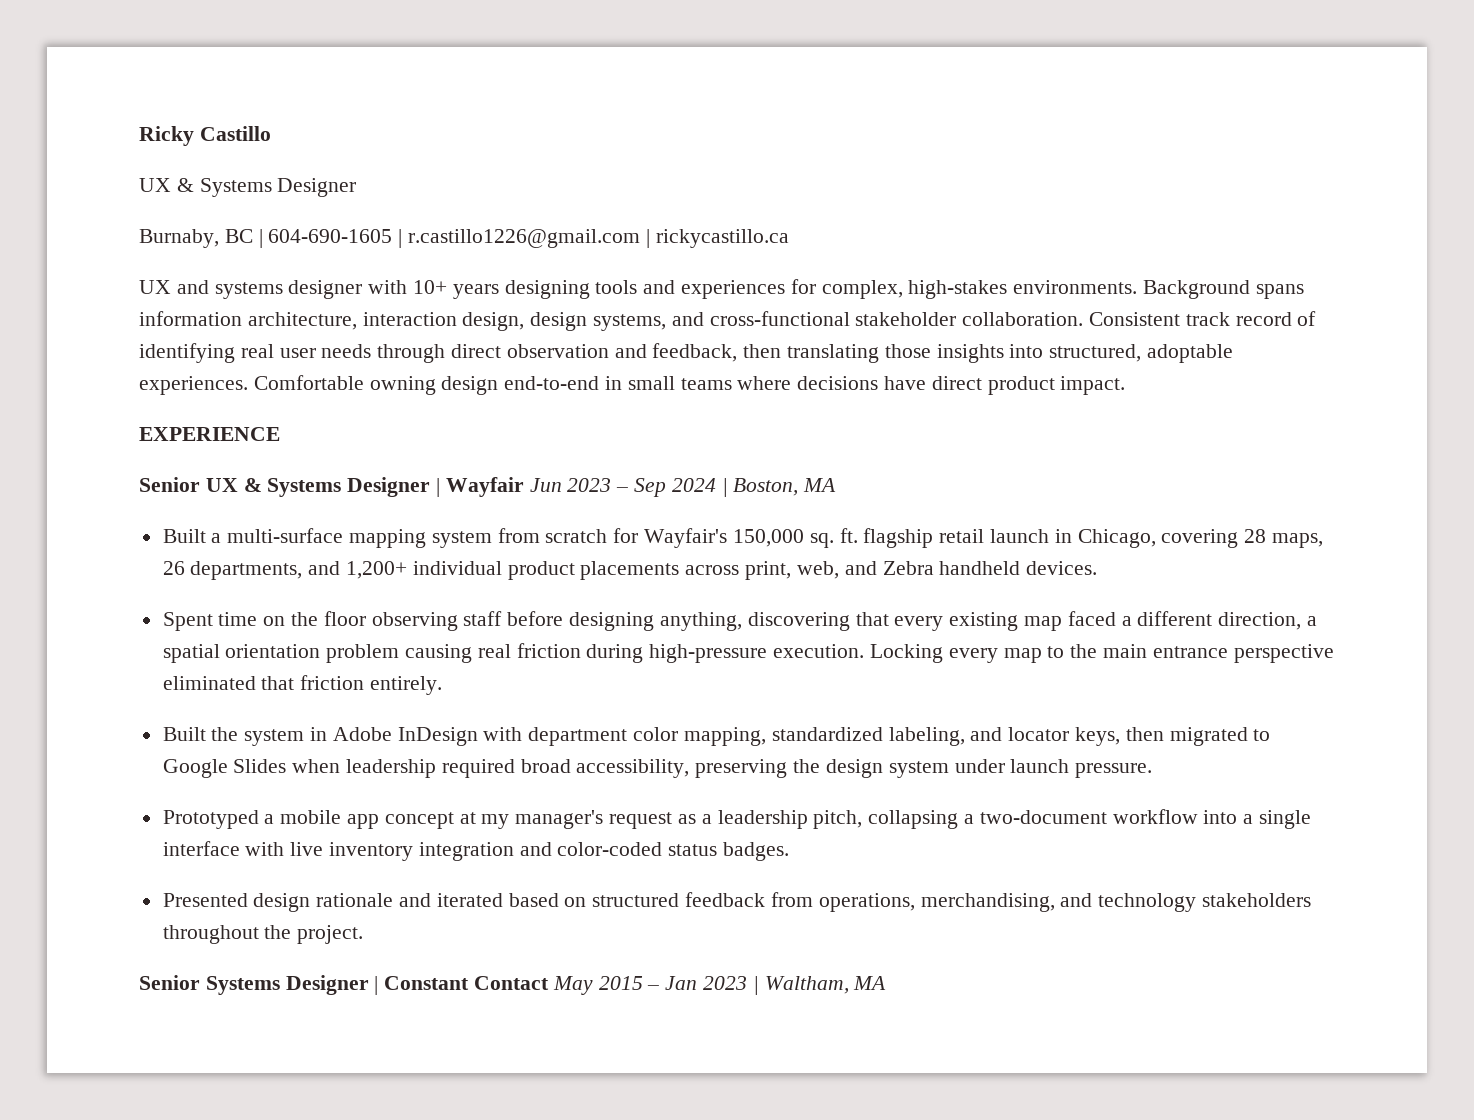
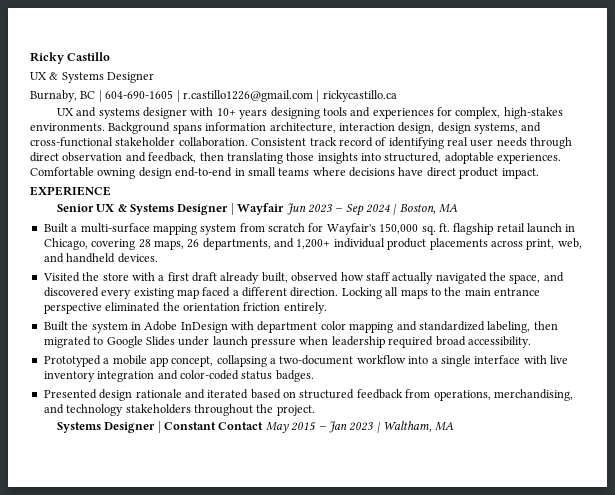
- Built a multi-surface mapping system from scratch for Wayfair's 150,000 sq. ft. flagship retail launch in Chicago, covering 28 maps, 26 departments, and 1,200+ individual product placements across print, web, and Zebra handheld devices.
+ Built a multi-surface mapping system from scratch for Wayfair's 150,000 sq. ft. flagship retail launch in Chicago, covering 28 maps, 26 departments, and 1,200+ individual product placements across print, web, and handheld devices.
- Spent time on the floor observing staff before designing anything, discovering that every existing map faced a different direction, a spatial orientation problem causing real friction during high-pressure execution. Locking every map to the main entrance perspective eliminated that friction entirely.
+ Visited the store with a first draft already built, observed how staff actually navigated the space, and discovered every existing map faced a different direction. Locking all maps to the main entrance perspective eliminated the orientation friction entirely.
- Built the system in Adobe InDesign with department color mapping, standardized labeling, and locator keys, then migrated to Google Slides when leadership required broad accessibility, preserving the design system under launch pressure.
- Prototyped a mobile app concept at my manager's request as a leadership pitch, collapsing a two-document workflow into a single interface with live inventory integration and color-coded status badges.
+ Built the system in Adobe InDesign with department color mapping and standardized labeling, then migrated to Google Slides under launch pressure when leadership required broad accessibility.
+ Prototyped a mobile app concept, collapsing a two-document workflow into a single interface with live inventory integration and color-coded status badges.
- Senior Systems Designer | Constant Contact May 2015 – Jan 2023 | Waltham, MA
+ Systems Designer | Constant Contact May 2015 – Jan 2023 | Waltham, MA

